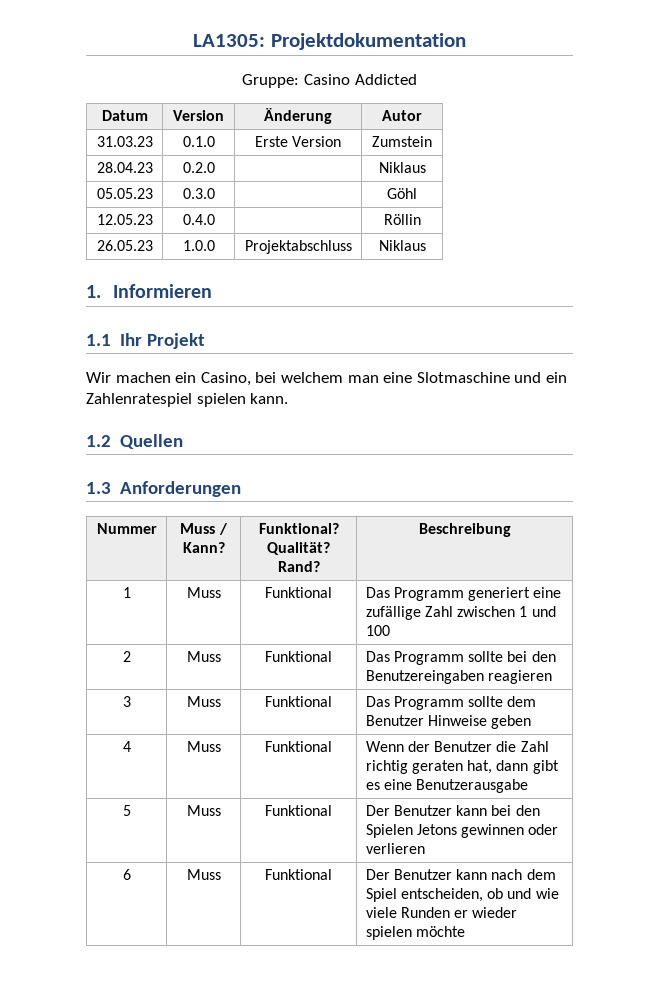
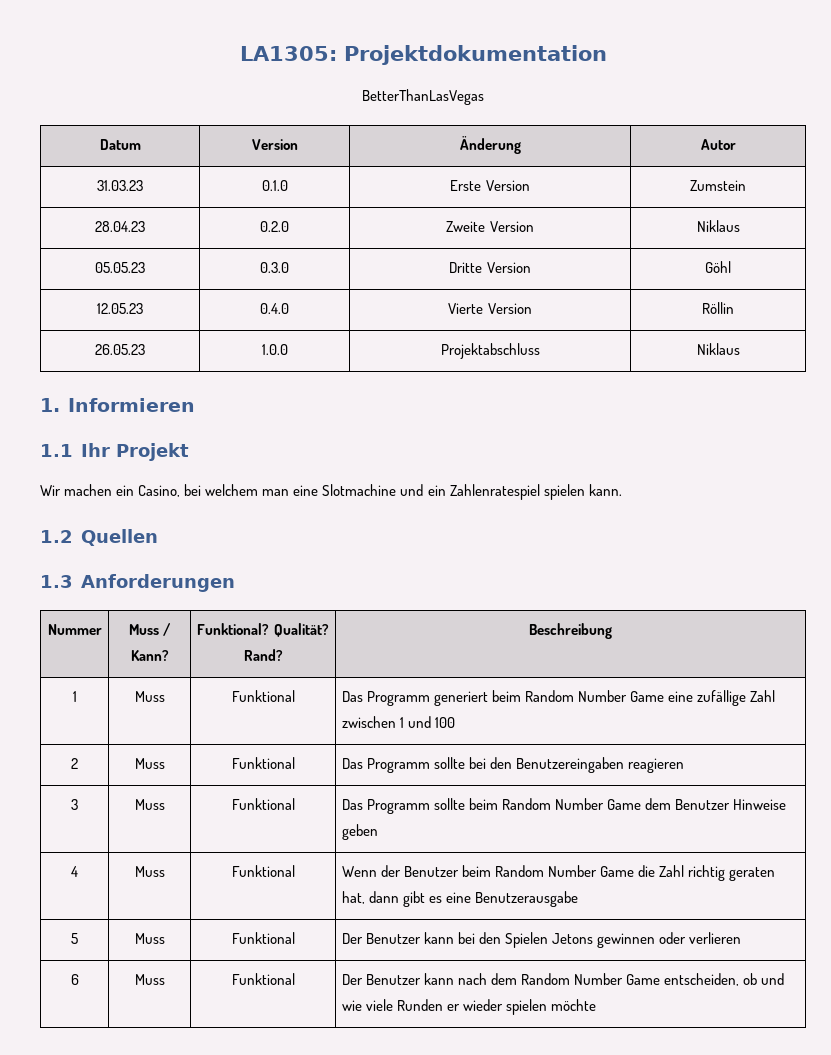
- Gruppe: Casino Addicted
+ BetterThanLasVegas
- 28.04.23 | 0.2.0 | | Niklaus
+ 28.04.23 | 0.2.0 | Zweite Version | Niklaus
- 05.05.23 | 0.3.0 | | Göhl
+ 05.05.23 | 0.3.0 | Dritte Version | Göhl
- 12.05.23 | 0.4.0 | | Röllin
+ 12.05.23 | 0.4.0 | Vierte Version | Röllin
- Wir machen ein Casino, bei welchem man eine Slotmaschine und ein Zahlenratespiel spielen kann.
+ Wir machen ein Casino, bei welchem man eine Slotmachine und ein Zahlenratespiel spielen kann.
- 1 | Muss | Funktional | Das Programm generiert eine zufällige Zahl zwischen 1 und 100
+ 1 | Muss | Funktional | Das Programm generiert beim Random Number Game eine zufällige Zahl zwischen 1 und 100
- 3 | Muss | Funktional | Das Programm sollte dem Benutzer Hinweise geben
+ 3 | Muss | Funktional | Das Programm sollte beim Random Number Game dem Benutzer Hinweise geben
- 4 | Muss | Funktional | Wenn der Benutzer die Zahl richtig geraten hat, dann gibt es eine Benutzerausgabe
+ 4 | Muss | Funktional | Wenn der Benutzer beim Random Number Game die Zahl richtig geraten hat, dann gibt es eine Benutzerausgabe
- 6 | Muss | Funktional | Der Benutzer kann nach dem Spiel entscheiden, ob und wie viele Runden er wieder spielen möchte
+ 6 | Muss | Funktional | Der Benutzer kann nach dem Random Number Game entscheiden, ob und wie viele Runden er wieder spielen möchte

